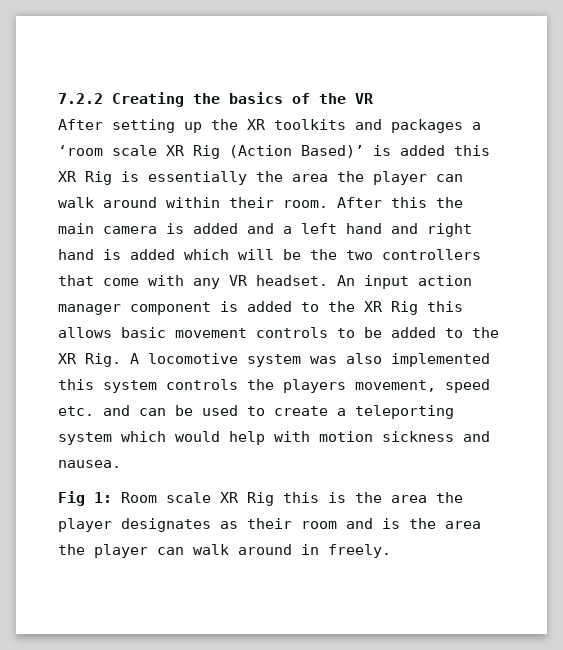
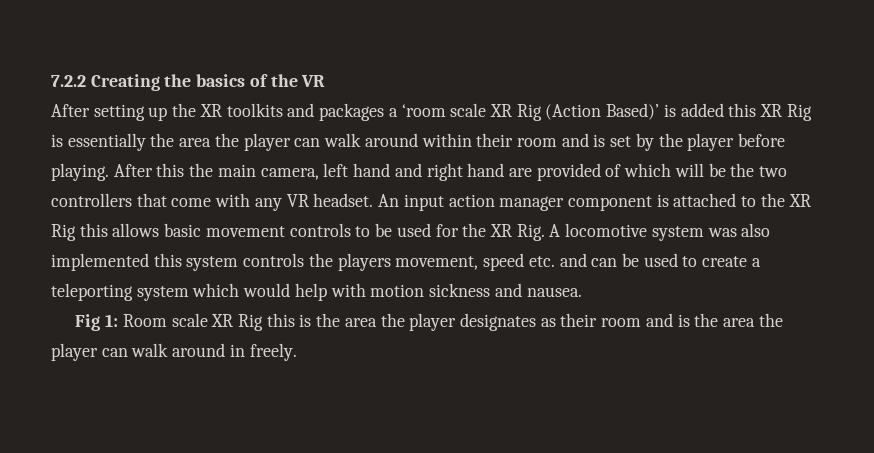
- After setting up the XR toolkits and packages a ‘room scale XR Rig (Action Based)’ is added this XR Rig is essentially the area the player can walk around within their room. After this the main camera is added and a left hand and right hand is added which will be the two controllers that come with any VR headset.
+ After setting up the XR toolkits and packages a ‘room scale XR Rig (Action Based)’ is added this XR Rig is essentially the area the player can walk around within their room and is set by the player before playing. After this the main camera, left hand and right hand are provided of which will be the two controllers that come with any VR headset.
- An input action manager component is added to the XR Rig this allows basic movement controls to be added to the XR Rig. A locomotive system was also implemented this system controls the players movement, speed etc. and can be used to create a teleporting system which would help with motion sickness and nausea.
+ An input action manager component is attached to the XR Rig this allows basic movement controls to be used for the XR Rig. A locomotive system was also implemented this system controls the players movement, speed etc. and can be used to create a teleporting system which would help with motion sickness and nausea.

